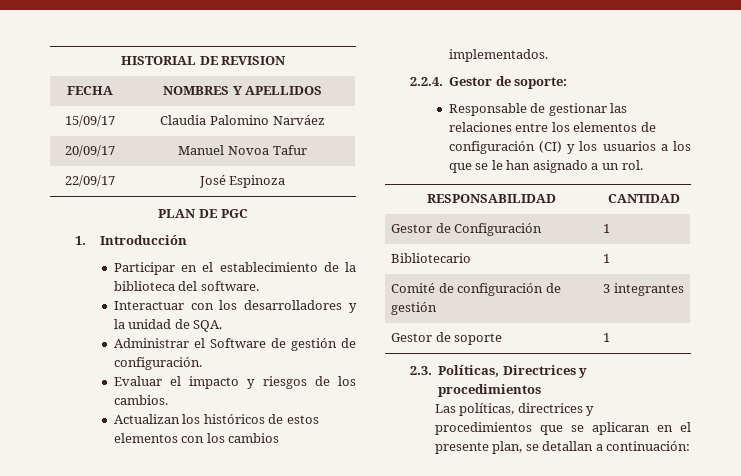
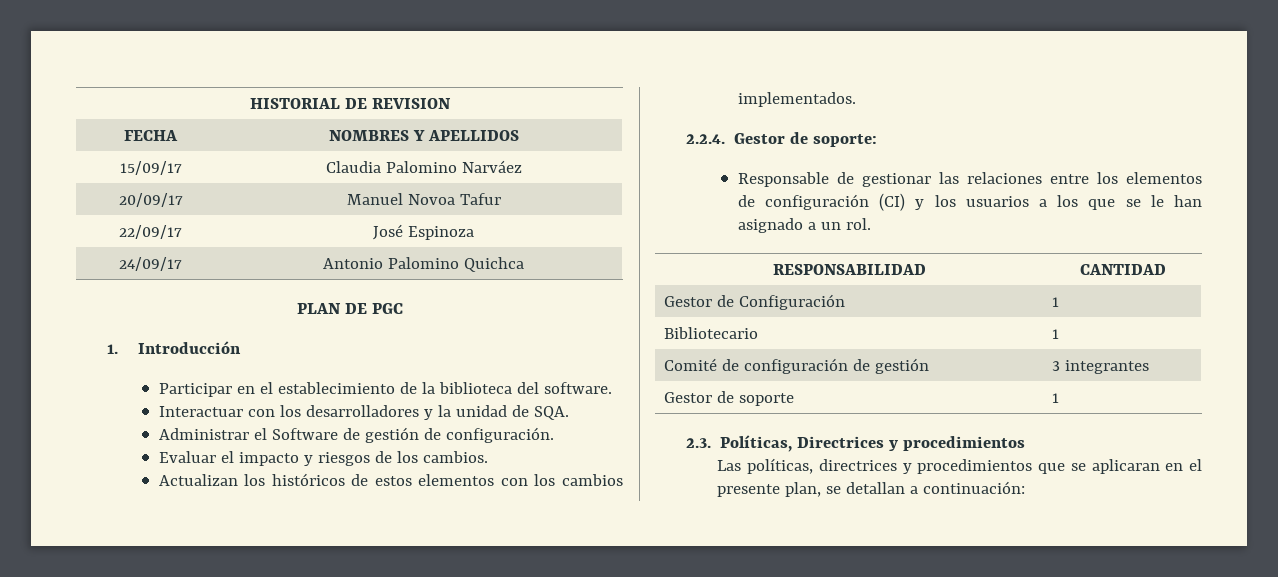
+ 24/09/17 | Antonio Palomino Quichca

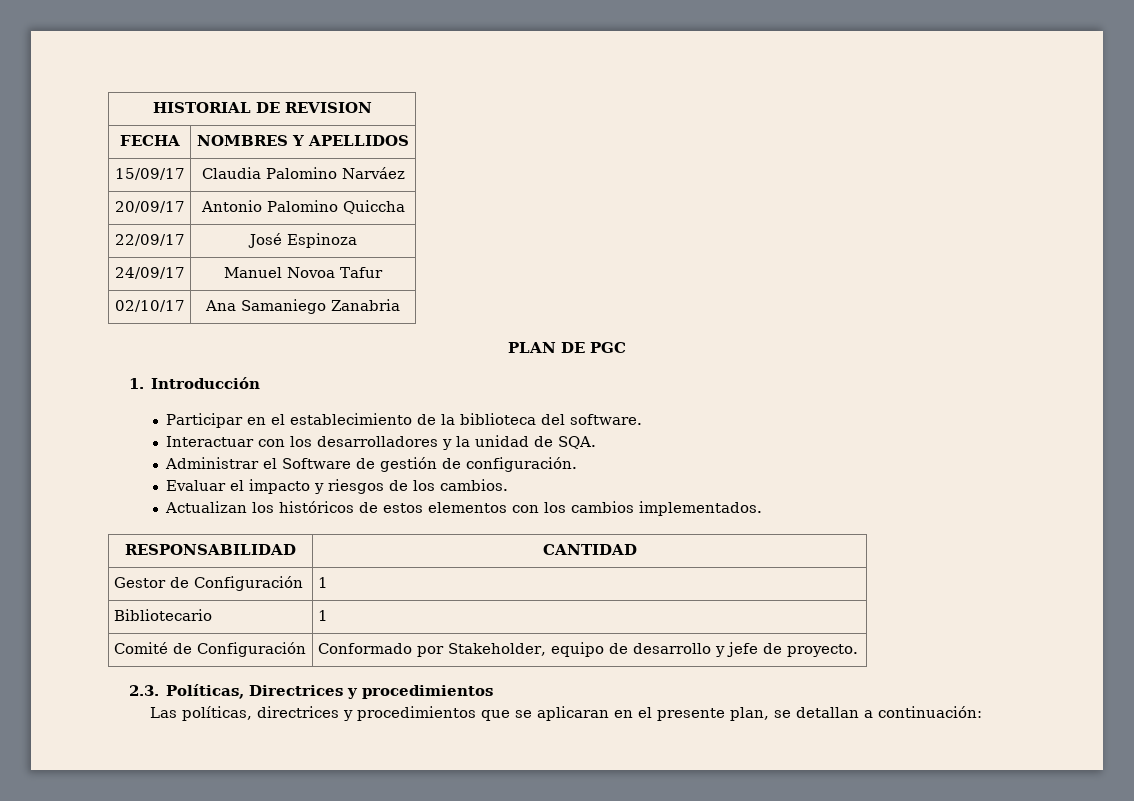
- 20/09/17 | Manuel Novoa Tafur
+ 20/09/17 | Antonio Palomino Quiccha
- 24/09/17 | Antonio Palomino Quichca
+ 24/09/17 | Manuel Novoa Tafur
+ 02/10/17 | Ana Samaniego Zanabria
- 2.2.4. Gestor de soporte:
- Responsable de gestionar las relaciones entre los elementos de configuración (CI) y los usuarios a los que se le han asignado a un rol.
- Comité de configuración de gestión | 3 integrantes
- Gestor de soporte | 1
+ Comité de Configuración | Conformado por Stakeholder, equipo de desarrollo y jefe de proyecto.

